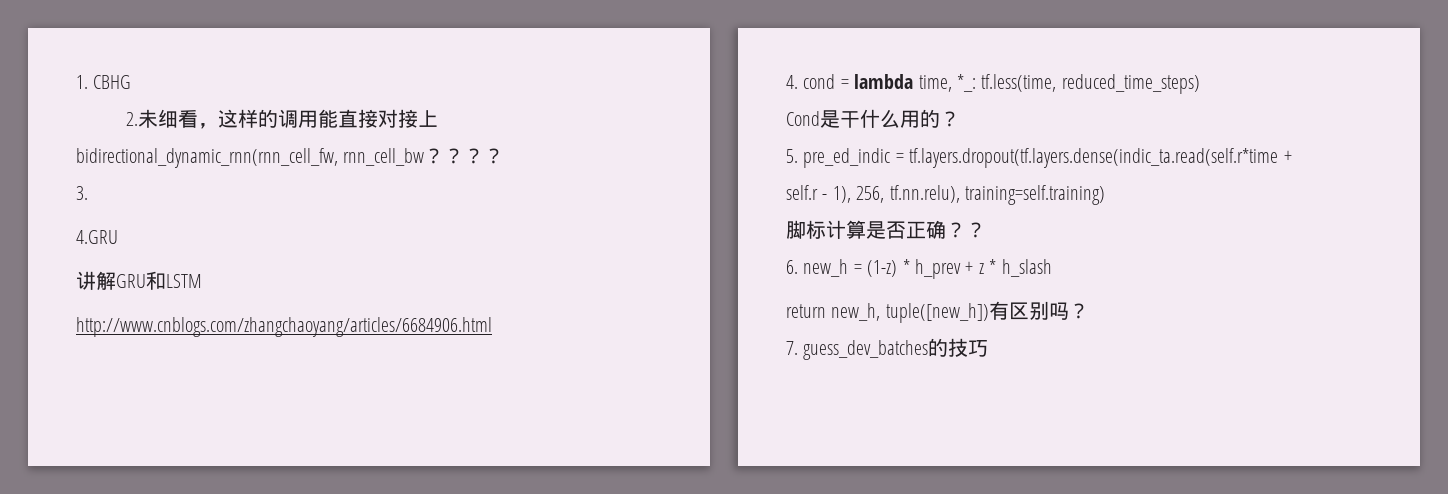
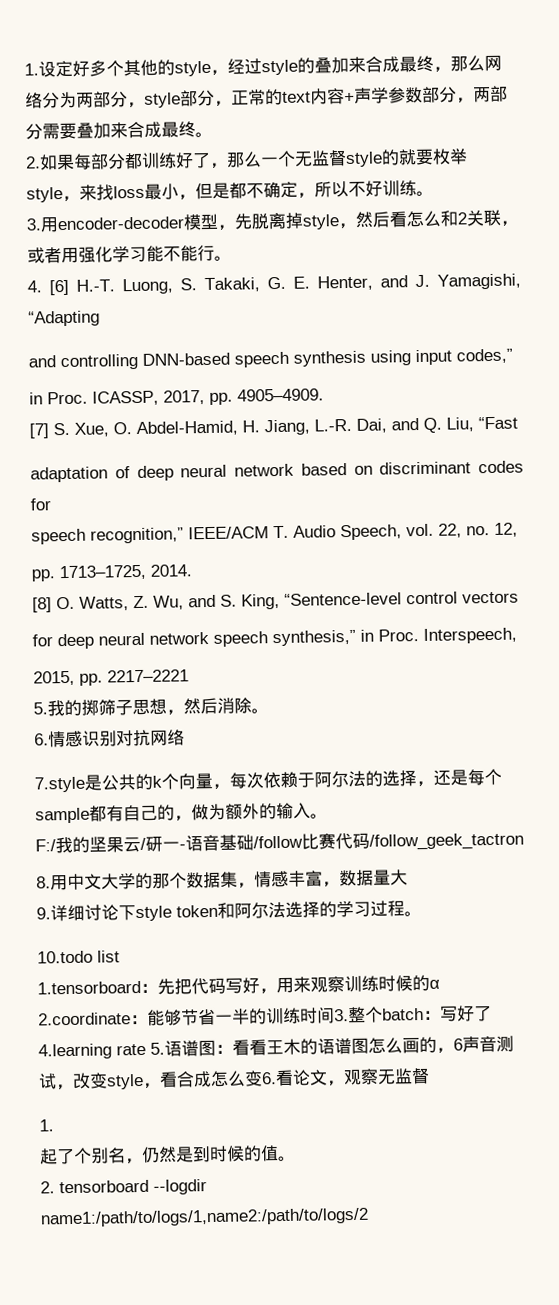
- 1. CBHG
- 2.未细看，这样的调用能直接对接上bidirectional_dynamic_rnn(rnn_cell_fw, rnn_cell_bw？？？？
- 3.
- 4.GRU
- 讲解GRU和LSTM
- http://www.cnblogs.com/zhangchaoyang/articles/6684906.html
- 4. cond = lambda time, *_: tf.less(time, reduced_time_steps)
- Cond是干什么用的？
- 5. pre_ed_indic = tf.layers.dropout(tf.layers.dense(indic_ta.read(self.r*time + self.r - 1), 256, tf.nn.relu), training=self.training)
- 脚标计算是否正确？？
- 6. new_h = (1-z) * h_prev + z * h_slash
- return new_h, tuple([new_h])有区别吗？
- 7. guess_dev_batches的技巧
+ 1.设定好多个其他的style，经过style的叠加来合成最终，那么网络分为两部分，style部分，正常的text内容+声学参数部分，两部分需要叠加来合成最终。
+ 2.如果每部分都训练好了，那么一个无监督style的就要枚举style，来找loss最小，但是都不确定，所以不好训练。
+ 3.用encoder-decoder模型，先脱离掉style，然后看怎么和2关联，或者用强化学习能不能行。
+ 4. [6] H.-T. Luong, S. Takaki, G. E. Henter, and J. Yamagishi, “Adapting
+ and controlling DNN-based speech synthesis using input codes,”
+ in Proc. ICASSP, 2017, pp. 4905–4909.
+ [7] S. Xue, O. Abdel-Hamid, H. Jiang, L.-R. Dai, and Q. Liu, “Fast
+ adaptation of deep neural network based on discriminant codes for
+ speech recognition,” IEEE/ACM T. Audio Speech, vol. 22, no. 12,
+ pp. 1713–1725, 2014.
+ [8] O. Watts, Z. Wu, and S. King, “Sentence-level control vectors
+ for deep neural network speech synthesis,” in Proc. Interspeech,
+ 2015, pp. 2217–2221
+ 5.我的掷筛子思想，然后消除。
+ 6.情感识别对抗网络
+ 7.style是公共的k个向量，每次依赖于阿尔法的选择，还是每个sample都有自己的，做为额外的输入。
+ F:/我的坚果云/研一-语音基础/follow比赛代码/follow_geek_tactron
+ 8.用中文大学的那个数据集，情感丰富，数据量大
+ 9.详细讨论下style token和阿尔法选择的学习过程。
+ 10.todo list
+ 1.tensorboard：先把代码写好，用来观察训练时候的α 2.coordinate：能够节省一半的训练时间3.整个batch：写好了4.learning rate 5.语谱图：看看王木的语谱图怎么画的，6声音测试，改变style，看合成怎么变6.看论文，观察无监督
+ 1.
+ 起了个别名，仍然是到时候的值。
+ 2. tensorboard --logdir name1:/path/to/logs/1,name2:/path/to/logs/2

